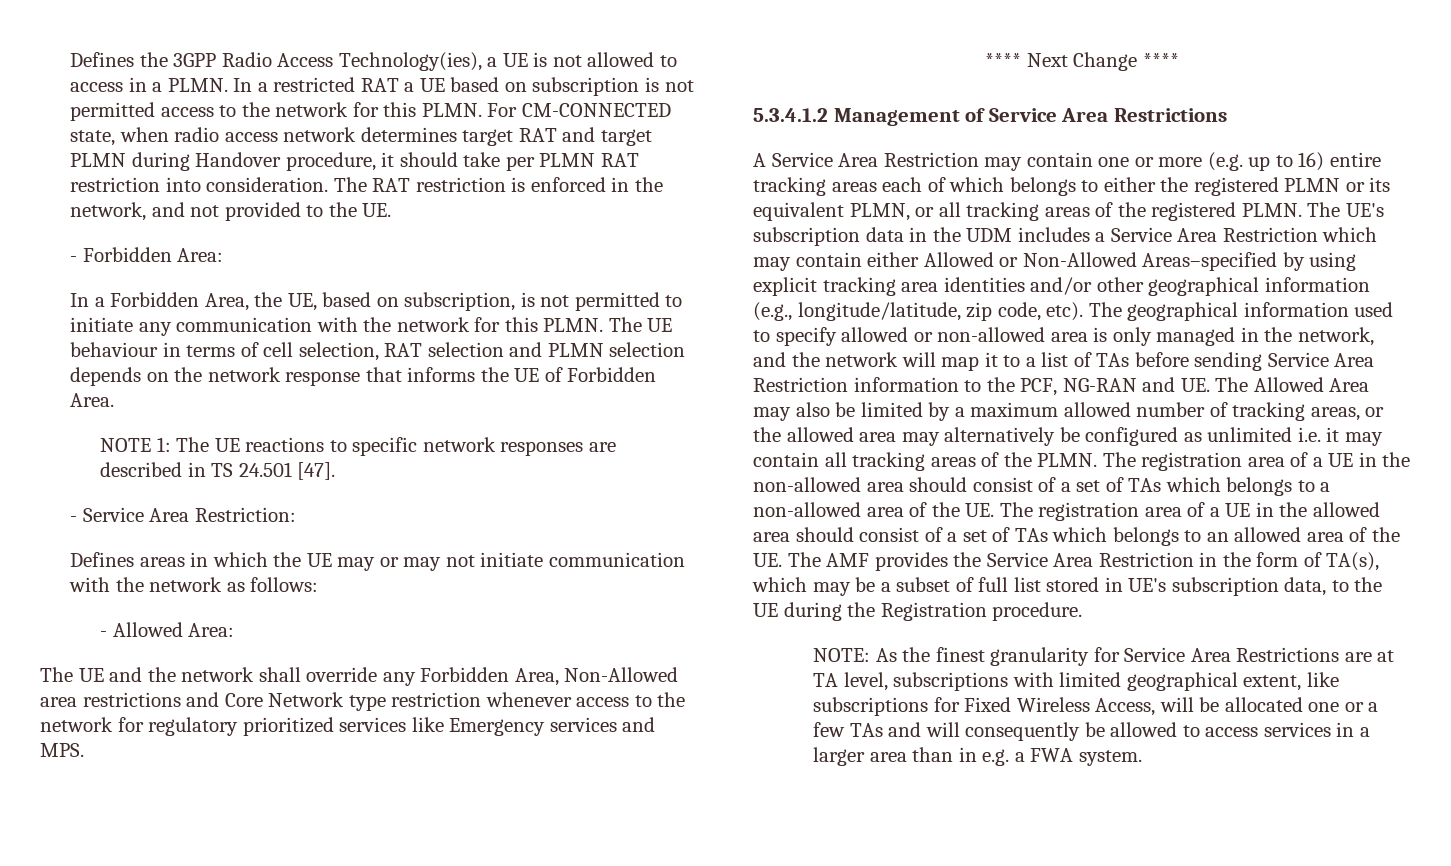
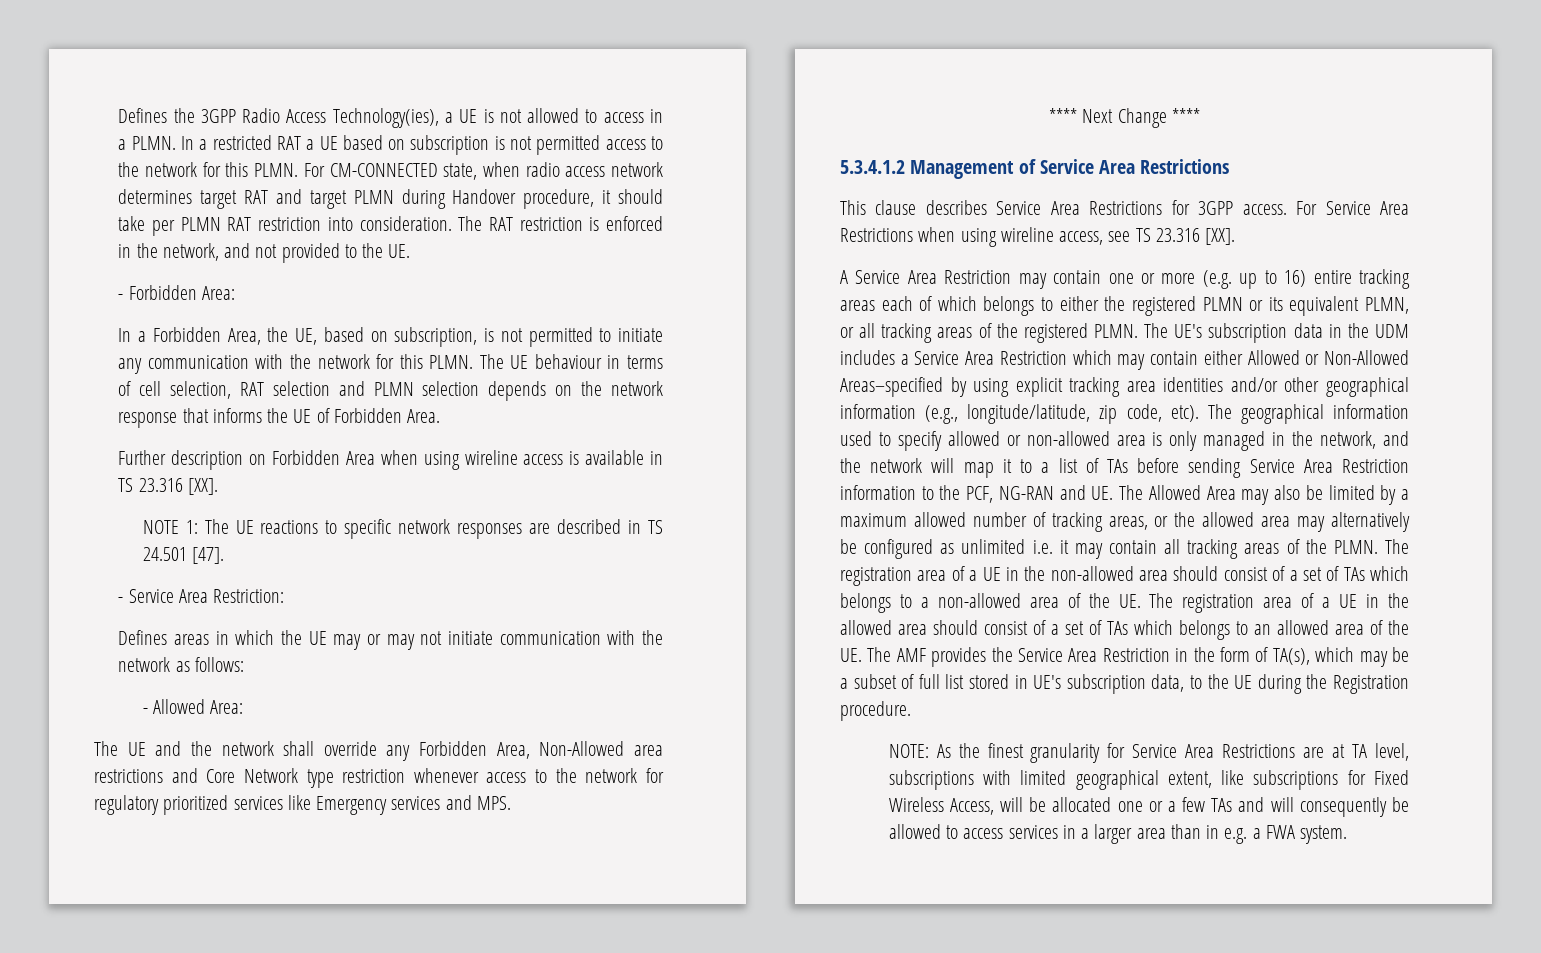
+ Further description on Forbidden Area when using wireline access is available in TS 23.316 [XX].
+ This clause describes Service Area Restrictions for 3GPP access. For Service Area Restrictions when using wireline access, see TS 23.316 [XX].

